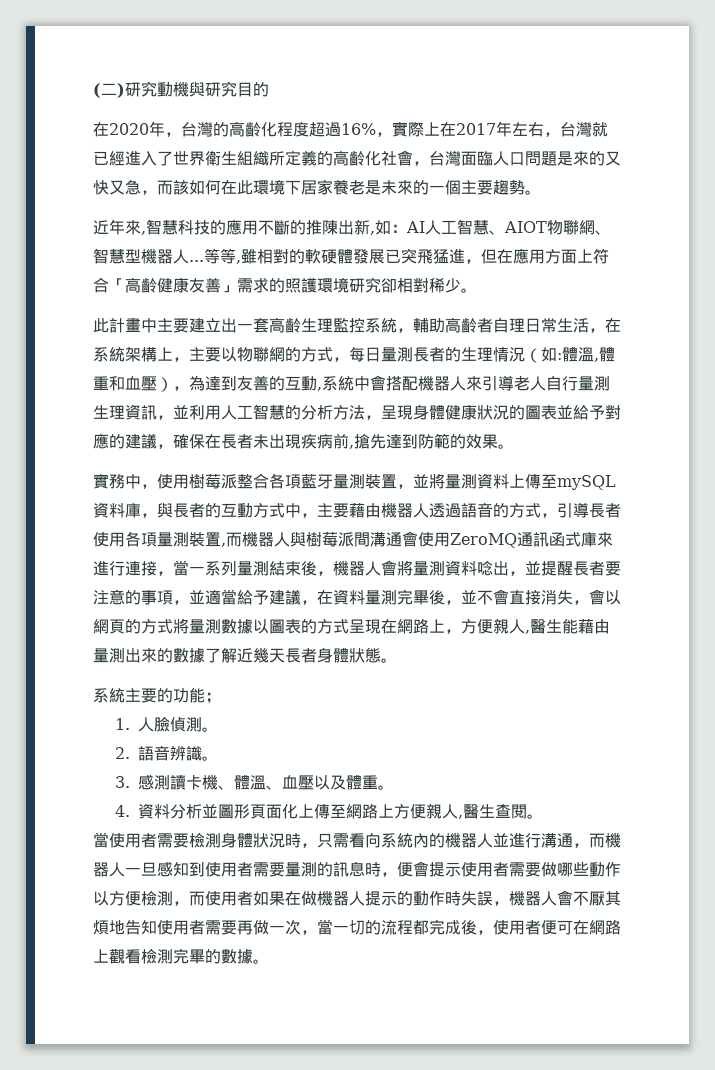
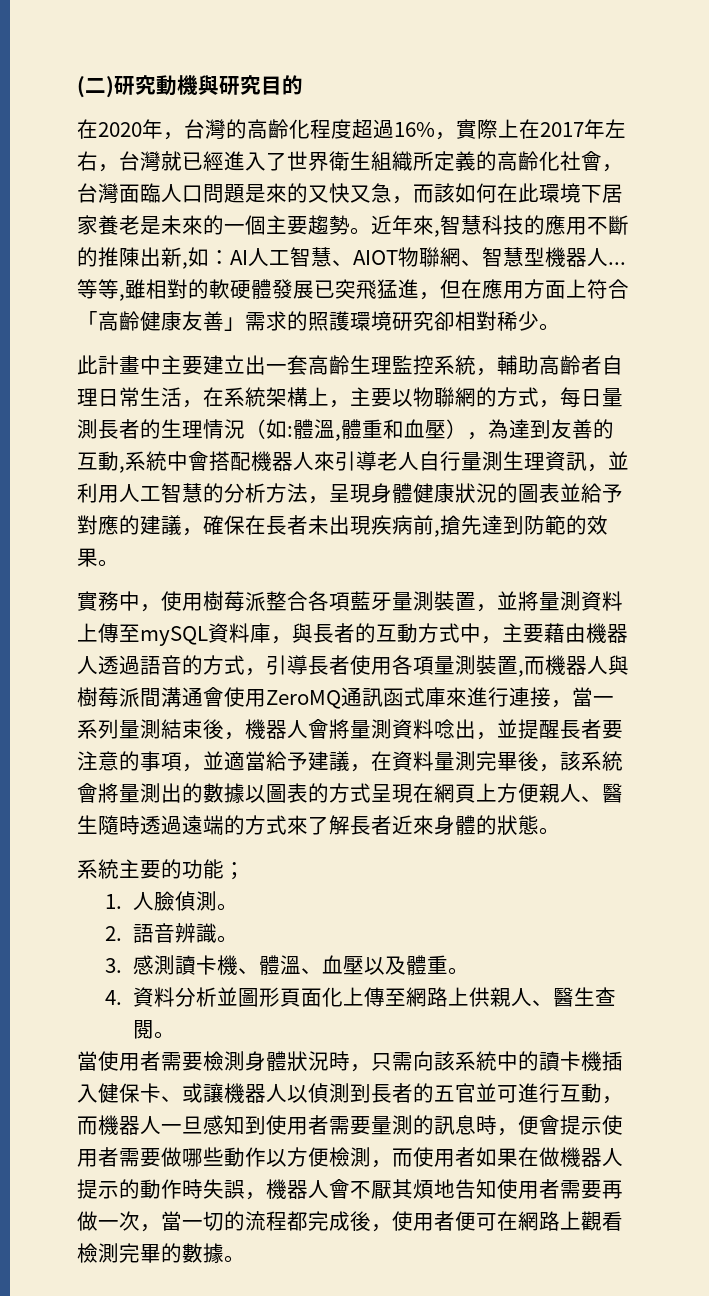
- 在2020年，台灣的高齡化程度超過16%，實際上在2017年左右，台灣就已經進入了世界衛生組織所定義的高齡化社會，台灣面臨人口問題是來的又快又急，而該如何在此環境下居家養老是未來的一個主要趨勢。
- 近年來,智慧科技的應用不斷的推陳出新,如：
+ 在2020年，台灣的高齡化程度超過16%，實際上在2017年左右，台灣就已經進入了世界衛生組織所定義的高齡化社會，台灣面臨人口問題是來的又快又急，而該如何在此環境下居家養老是未來的一個主要趨勢。近年來,智慧科技的應用不斷的推陳出新,如：
- 實務中，使用樹莓派整合各項藍牙量測裝置，並將量測資料上傳至mySQL資料庫，與長者的互動方式中，主要藉由機器人透過語音的方式，引導長者使用各項量測裝置,而機器人與樹莓派間溝通會使用ZeroMQ通訊函式庫來進行連接，當一系列量測結束後，機器人會將量測資料唸出，並提醒長者要注意的事項，並適當給予建議，在資料量測完畢後，並不會直接消失，會以網頁的方式將量測數據以圖表的方式呈現在網路上，方便親人,醫生能藉由量測出來的數據了解近幾天長者身體狀態。
+ 實務中，使用樹莓派整合各項藍牙量測裝置，並將量測資料上傳至mySQL資料庫，與長者的互動方式中，主要藉由機器人透過語音的方式，引導長者使用各項量測裝置,而機器人與樹莓派間溝通會使用ZeroMQ通訊函式庫來進行連接，當一系列量測結束後，機器人會將量測資料唸出，並提醒長者要注意的事項，並適當給予建議，在資料量測完畢後，該系統會將量測出的數據以圖表的方式呈現在網頁上方便親人、醫生隨時透過遠端的方式來了解長者近來身體的狀態。
- 4.資料分析並圖形頁面化上傳至網路上方便親人,醫生查閱。
+ 4.資料分析並圖形頁面化上傳至網路上供親人、醫生查閱。
- 當使用者需要檢測身體狀況時，只需看向系統內的機器人並進行溝通，而機器人一旦感知到使用者需要量測的訊息時，便會提示使用者需要做哪些動作以方便檢測，而使用者如果在做機器人提示的動作時失誤，機器人會不厭其煩地告知使用者需要再做一次，當一切的流程都完成後，使用者便可在網路上觀看檢測完畢的數據。
+ 當使用者需要檢測身體狀況時，只需向該系統中的讀卡機插入健保卡、或讓機器人以偵測到長者的五官並可進行互動，而機器人一旦感知到使用者需要量測的訊息時，便會提示使用者需要做哪些動作以方便檢測，而使用者如果在做機器人提示的動作時失誤，機器人會不厭其煩地告知使用者需要再做一次，當一切的流程都完成後，使用者便可在網路上觀看檢測完畢的數據。

